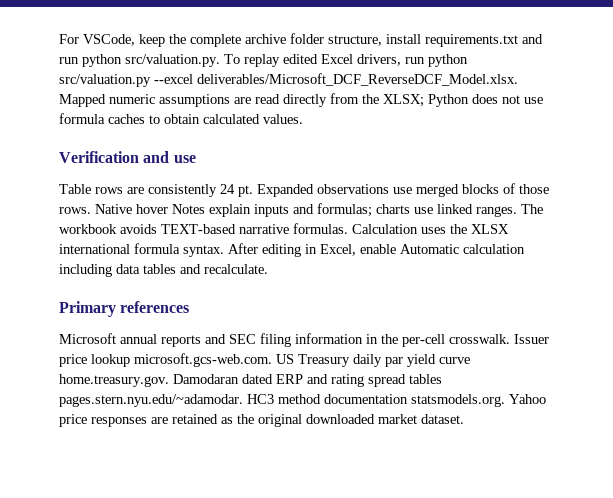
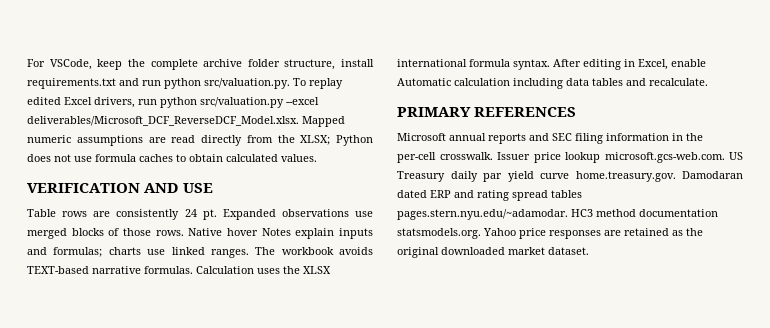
- Verification and use
+ VERIFICATION AND USE
- Primary references
+ PRIMARY REFERENCES

